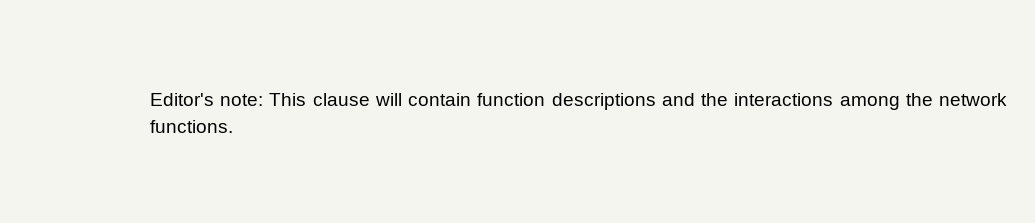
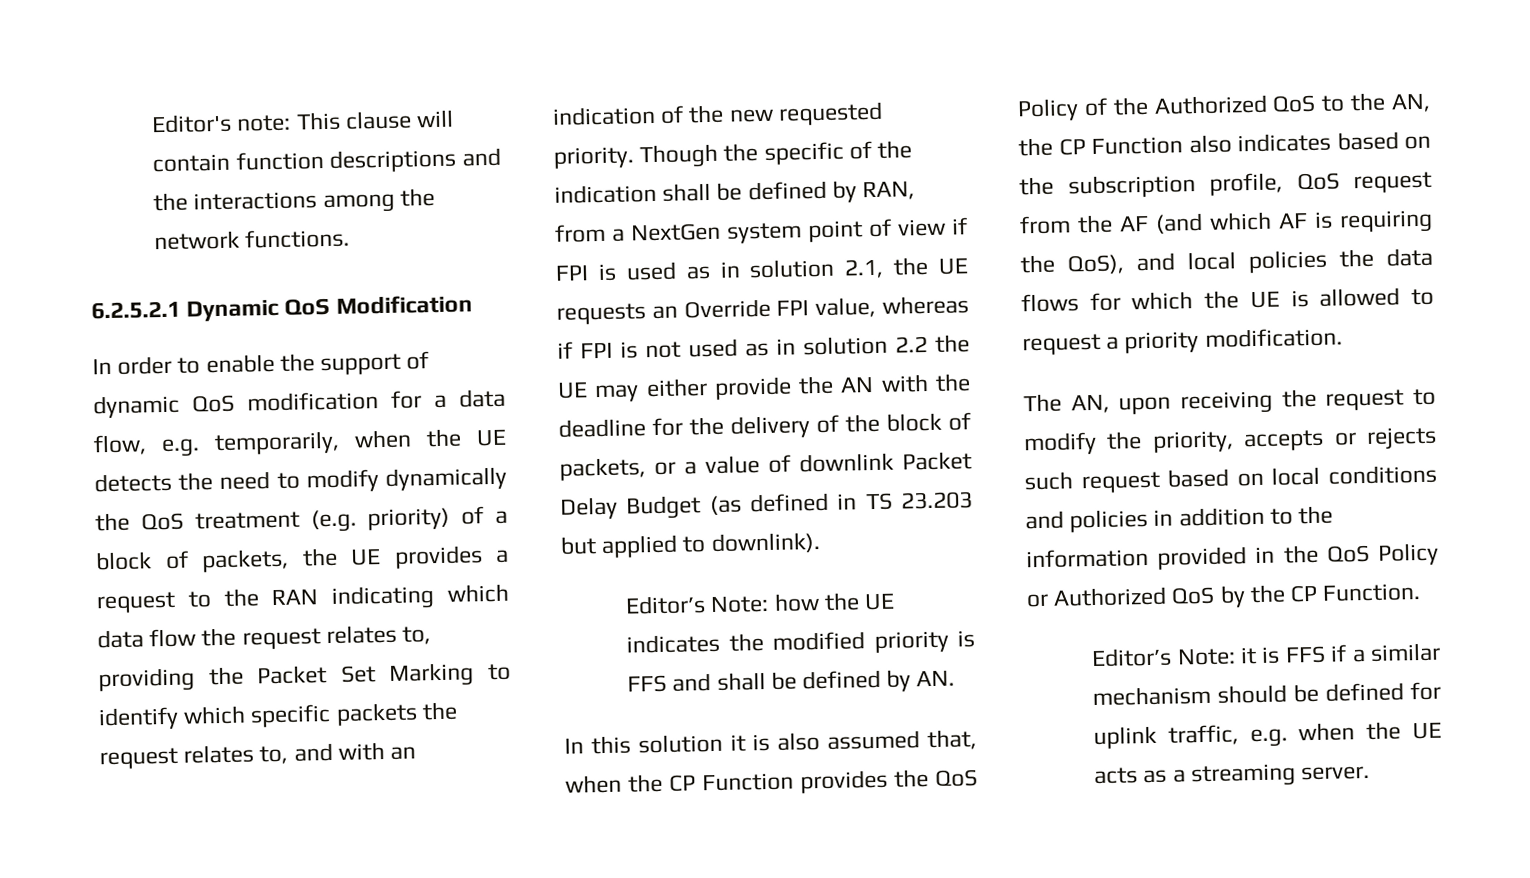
+ 6.2.5.2.1 Dynamic QoS Modification
+ In order to enable the support of dynamic QoS modification for a data flow, e.g. temporarily, when the UE detects the need to modify dynamically the QoS treatment (e.g. priority) of a block of packets, the UE provides a request to the RAN indicating which data flow the request relates to, providing the Packet Set Marking to identify which specific packets the request relates to, and with an indication of the new requested priority. Though the specific of the indication shall be defined by RAN, from a NextGen system point of view if FPI is used as in solution 2.1, the UE requests an Override FPI value, whereas if FPI is not used as in solution 2.2 the UE may either provide the AN with the deadline for the delivery of the block of packets, or a value of downlink Packet Delay Budget (as defined in TS 23.203 but applied to downlink).
+ Editor’s Note: how the UE indicates the modified priority is FFS and shall be defined by AN.
+ In this solution it is also assumed that, when the CP Function provides the QoS Policy of the Authorized QoS to the AN, the CP Function also indicates based on the subscription profile, QoS request from the AF (and which AF is requiring the QoS), and local policies the data flows for which the UE is allowed to request a priority modification.
+ The AN, upon receiving the request to modify the priority, accepts or rejects such request based on local conditions and policies in addition to the information provided in the QoS Policy or Authorized QoS by the CP Function.
+ Editor’s Note: it is FFS if a similar mechanism should be defined for uplink traffic, e.g. when the UE acts as a streaming server.

